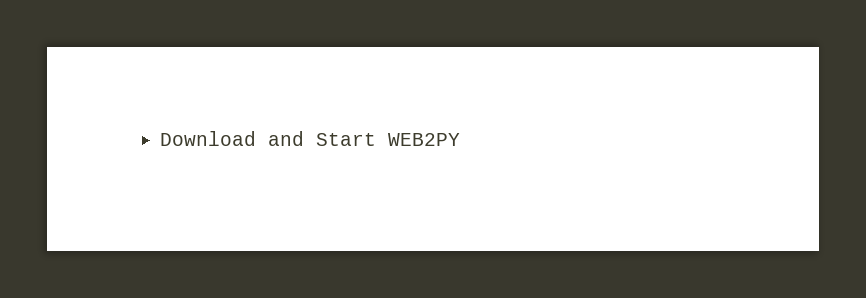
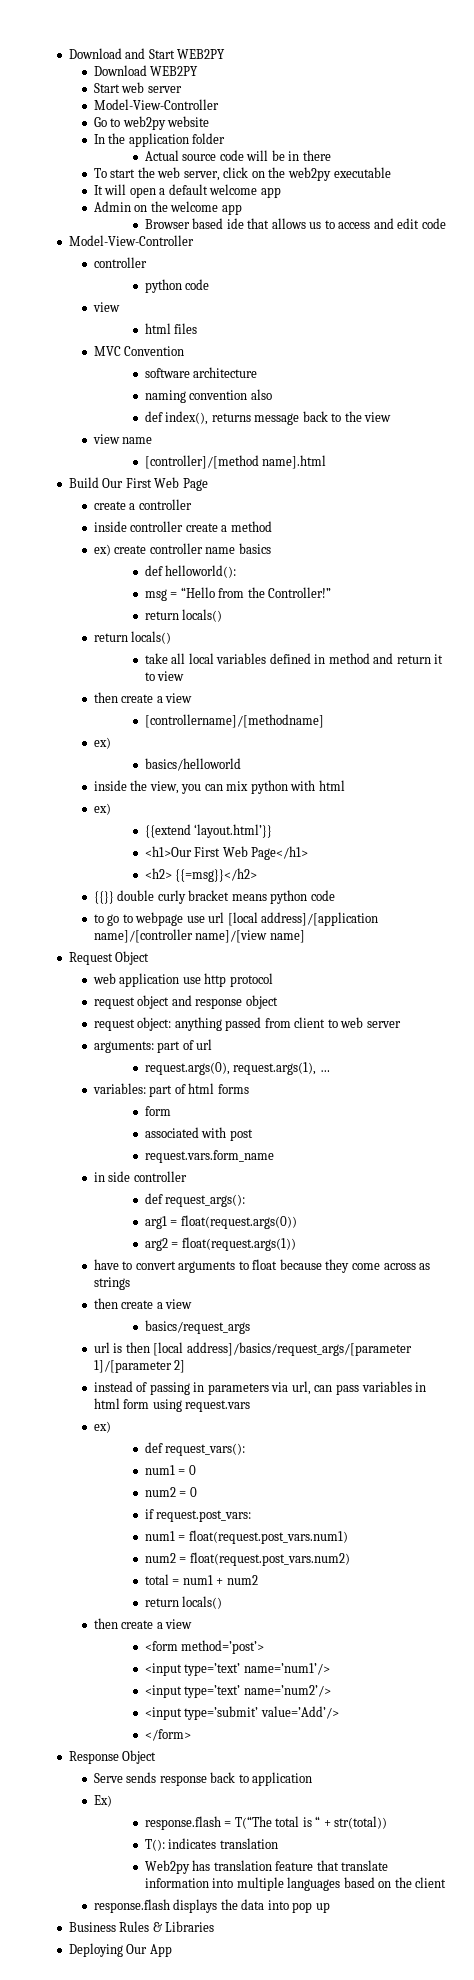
+ Download WEB2PY
+ Start web server
+ Model-View-Controller
+ Go to web2py website
+ In the application folder
+ Actual source code will be in there
+ To start the web server, click on the web2py executable
+ It will open a default welcome app
+ Admin on the welcome app
+ Browser based ide that allows us to access and edit code
+ Model-View-Controller
+ controller
+ python code
+ view
+ html files
+ MVC Convention
+ software architecture
+ naming convention also
+ def index(), returns message back to the view
+ view name
+ [controller]/[method name].html
+ Build Our First Web Page
+ create a controller
+ inside controller create a method
+ ex) create controller name basics
+ def helloworld():
+ msg = “Hello from the Controller!”
+ return locals()
+ return locals()
+ take all local variables defined in method and return it to view
+ then create a view
+ [controllername]/[methodname]
+ ex)
+ basics/helloworld
+ inside the view, you can mix python with html
+ ex)
+ {{extend ‘layout.html’}}
+ <h1>Our First Web Page</h1>
+ <h2> {{=msg}}</h2>
+ {{}} double curly bracket means python code
+ to go to webpage use url [local address]/[application name]/[controller name]/[view name]
+ Request Object
+ web application use http protocol
+ request object and response object
+ request object: anything passed from client to web server
+ arguments: part of url
+ request.args(0), request.args(1), …
+ variables: part of html forms
+ form
+ associated with post
+ request.vars.form_name
+ in side controller
+ def request_args():
+ arg1 = float(request.args(0))
+ arg2 = float(request.args(1))
+ have to convert arguments to float because they come across as strings
+ then create a view
+ basics/request_args
+ url is then [local address]/basics/request_args/[parameter 1]/[parameter 2]
+ instead of passing in parameters via url, can pass variables in html form using request.vars
+ ex)
+ def request_vars():
+ num1 = 0
+ num2 = 0
+ if request.post_vars:
+ num1 = float(request.post_vars.num1)
+ num2 = float(request.post_vars.num2)
+ total = num1 + num2
+ return locals()
+ then create a view
+ <form method=’post’>
+ <input type=’text’ name=’num1’/>
+ <input type=’text’ name=’num2’/>
+ <input type=’submit’ value=’Add’/>
+ </form>
+ Response Object
+ Serve sends response back to application
+ Ex)
+ response.flash = T(“The total is “ + str(total))
+ T(): indicates translation
+ Web2py has translation feature that translate information into multiple languages based on the client
+ response.flash displays the data into pop up
+ Business Rules & Libraries
+ Deploying Our App

